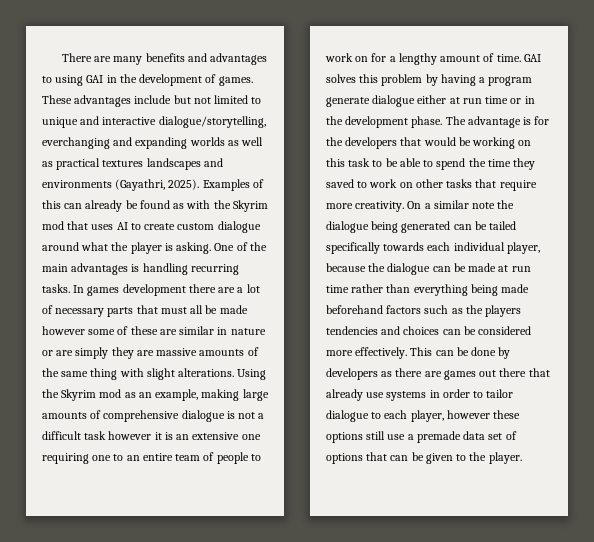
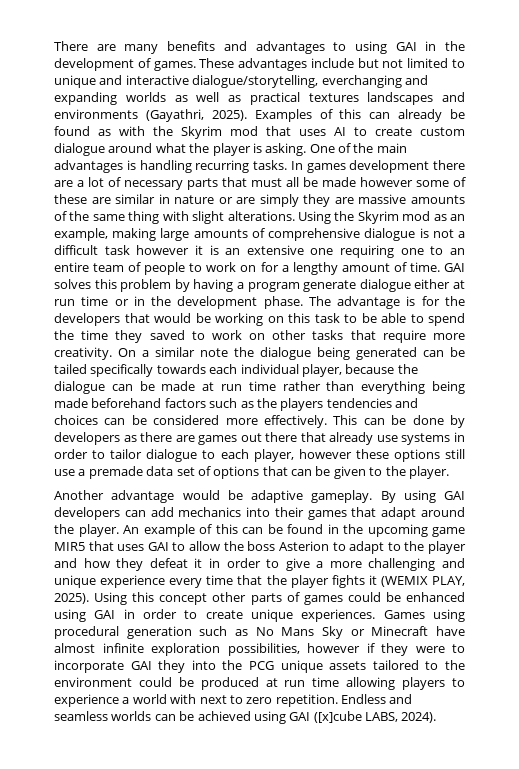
+ Another advantage would be adaptive gameplay. By using GAI developers can add mechanics into their games that adapt around the player. An example of this can be found in the upcoming game MIR5 that uses GAI to allow the boss Asterion to adapt to the player and how they defeat it in order to give a more challenging and unique experience every time that the player fights it (WEMIX PLAY, 2025). Using this concept other parts of games could be enhanced using GAI in order to create unique experiences. Games using procedural generation such as No Mans Sky or Minecraft have almost infinite exploration possibilities, however if they were to incorporate GAI they into the PCG unique assets tailored to the environment could be produced at run time allowing players to experience a world with next to zero repetition. Endless and seamless worlds can be achieved using GAI ([x]cube LABS, 2024).

